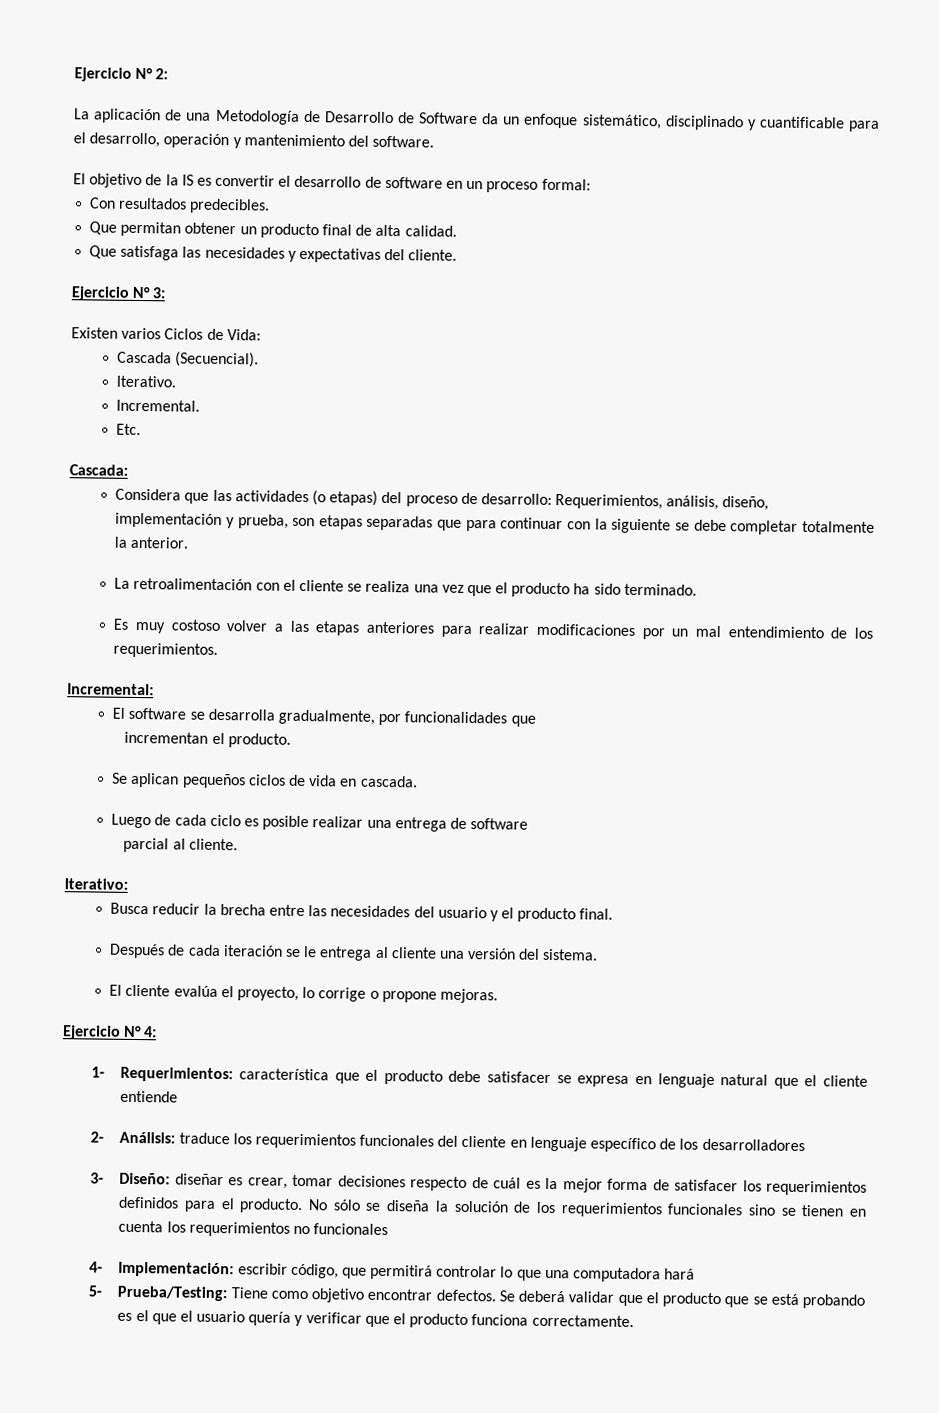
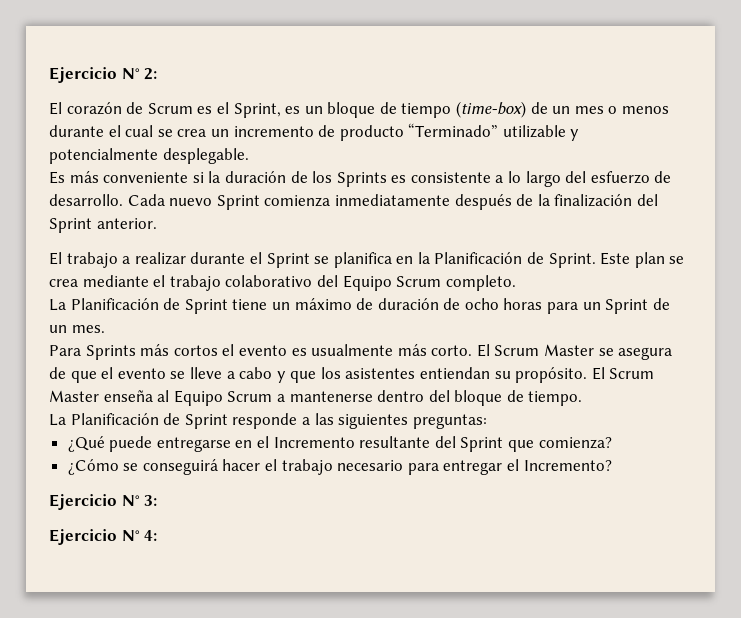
- La aplicación de una Metodología de Desarrollo de Software da un enfoque sistemático, disciplinado y cuantificable para el desarrollo, operación y mantenimiento del software.
- El objetivo de la IS es convertir el desarrollo de software en un proceso formal:
- Con resultados predecibles.
- Que permitan obtener un producto final de alta calidad.
- Que satisfaga las necesidades y expectativas del cliente.
+ El corazón de Scrum es el Sprint, es un bloque de tiempo (time-box) de un mes o menos durante el cual se crea un incremento de producto “Terminado” utilizable y potencialmente desplegable.
+ Es más conveniente si la duración de los Sprints es consistente a lo largo del esfuerzo de desarrollo. Cada nuevo Sprint comienza inmediatamente después de la finalización del Sprint anterior.
+ El trabajo a realizar durante el Sprint se planifica en la Planificación de Sprint. Este plan se crea mediante el trabajo colaborativo del Equipo Scrum completo.
+ La Planificación de Sprint tiene un máximo de duración de ocho horas para un Sprint de un mes.
+ Para Sprints más cortos el evento es usualmente más corto. El Scrum Master se asegura de que el evento se lleve a cabo y que los asistentes entiendan su propósito. El Scrum Master enseña al Equipo Scrum a mantenerse dentro del bloque de tiempo.
+ La Planificación de Sprint responde a las siguientes preguntas:
+ ¿Qué puede entregarse en el Incremento resultante del Sprint que comienza?
+ ¿Cómo se conseguirá hacer el trabajo necesario para entregar el Incremento?
  Ejercicio N° 3:
- Existen varios Ciclos de Vida:
- Cascada (Secuencial).
- Iterativo.
- Incremental.
- Etc.
- Cascada:
- Considera que las actividades (o etapas) del proceso de desarrollo: Requerimientos, análisis, diseño, implementación y prueba, son etapas separadas que para continuar con la siguiente se debe completar totalmente la anterior.
- La retroalimentación con el cliente se realiza una vez que el producto ha sido terminado.
- Es muy costoso volver a las etapas anteriores para realizar modificaciones por un mal entendimiento de los requerimientos.
- Incremental:
- El software se desarrolla gradualmente, por funcionalidades que
- incrementan el producto.
- Se aplican pequeños ciclos de vida en cascada.
- Luego de cada ciclo es posible realizar una entrega de software
- parcial al cliente.
- Iterativo:
- Busca reducir la brecha entre las necesidades del usuario y el producto final.
- Después de cada iteración se le entrega al cliente una versión del sistema.
- El cliente evalúa el proyecto, lo corrige o propone mejoras.
  Ejercicio N° 4:
- 1- Requerimientos: característica que el producto debe satisfacer se expresa en lenguaje natural que el cliente entiende
- 2- Análisis: traduce los requerimientos funcionales del cliente en lenguaje específico de los desarrolladores
- 3- Diseño: diseñar es crear, tomar decisiones respecto de cuál es la mejor forma de satisfacer los requerimientos definidos para el producto. No sólo se diseña la solución de los requerimientos funcionales sino se tienen en cuenta los requerimientos no funcionales
- 4- Implementación: escribir código, que permitirá controlar lo que una computadora hará
- 5- Prueba/Testing: Tiene como objetivo encontrar defectos. Se deberá validar que el producto que se está probando es el que el usuario quería y verificar que el producto funciona correctamente.

